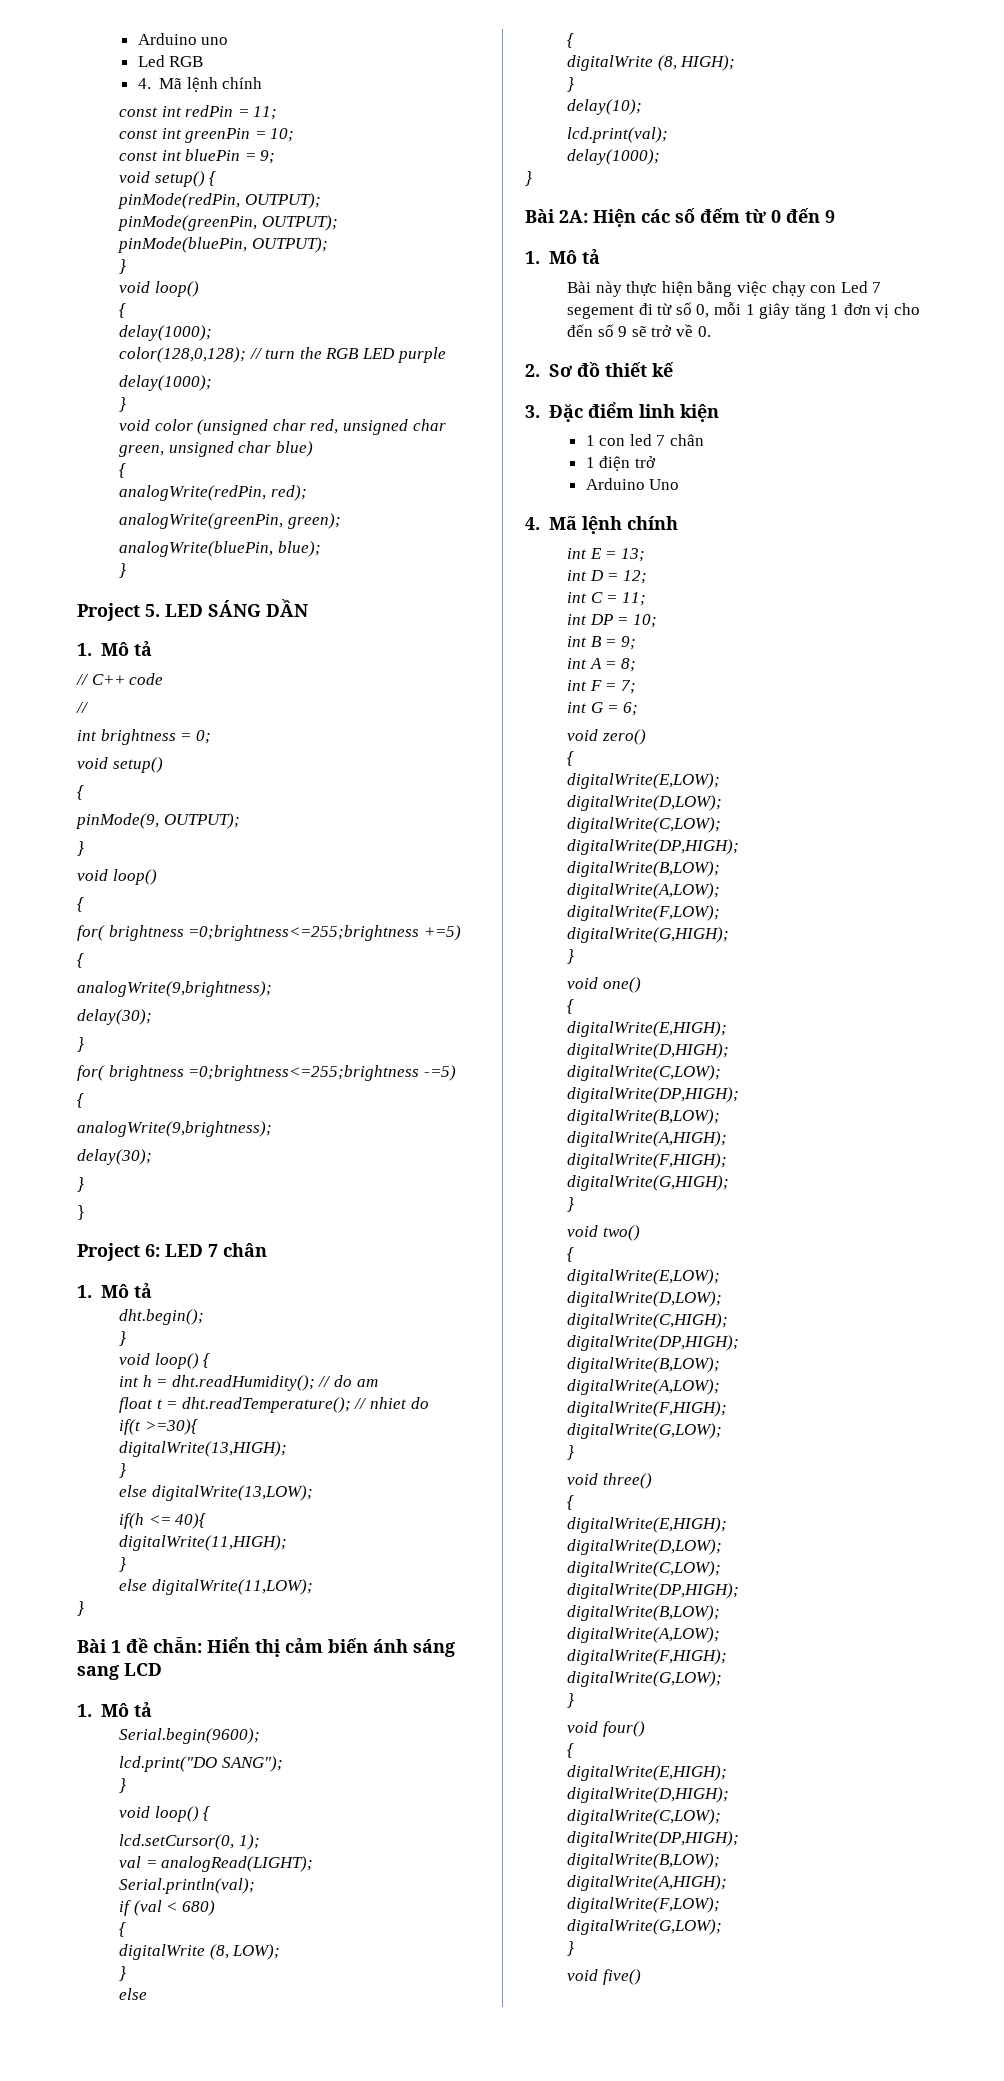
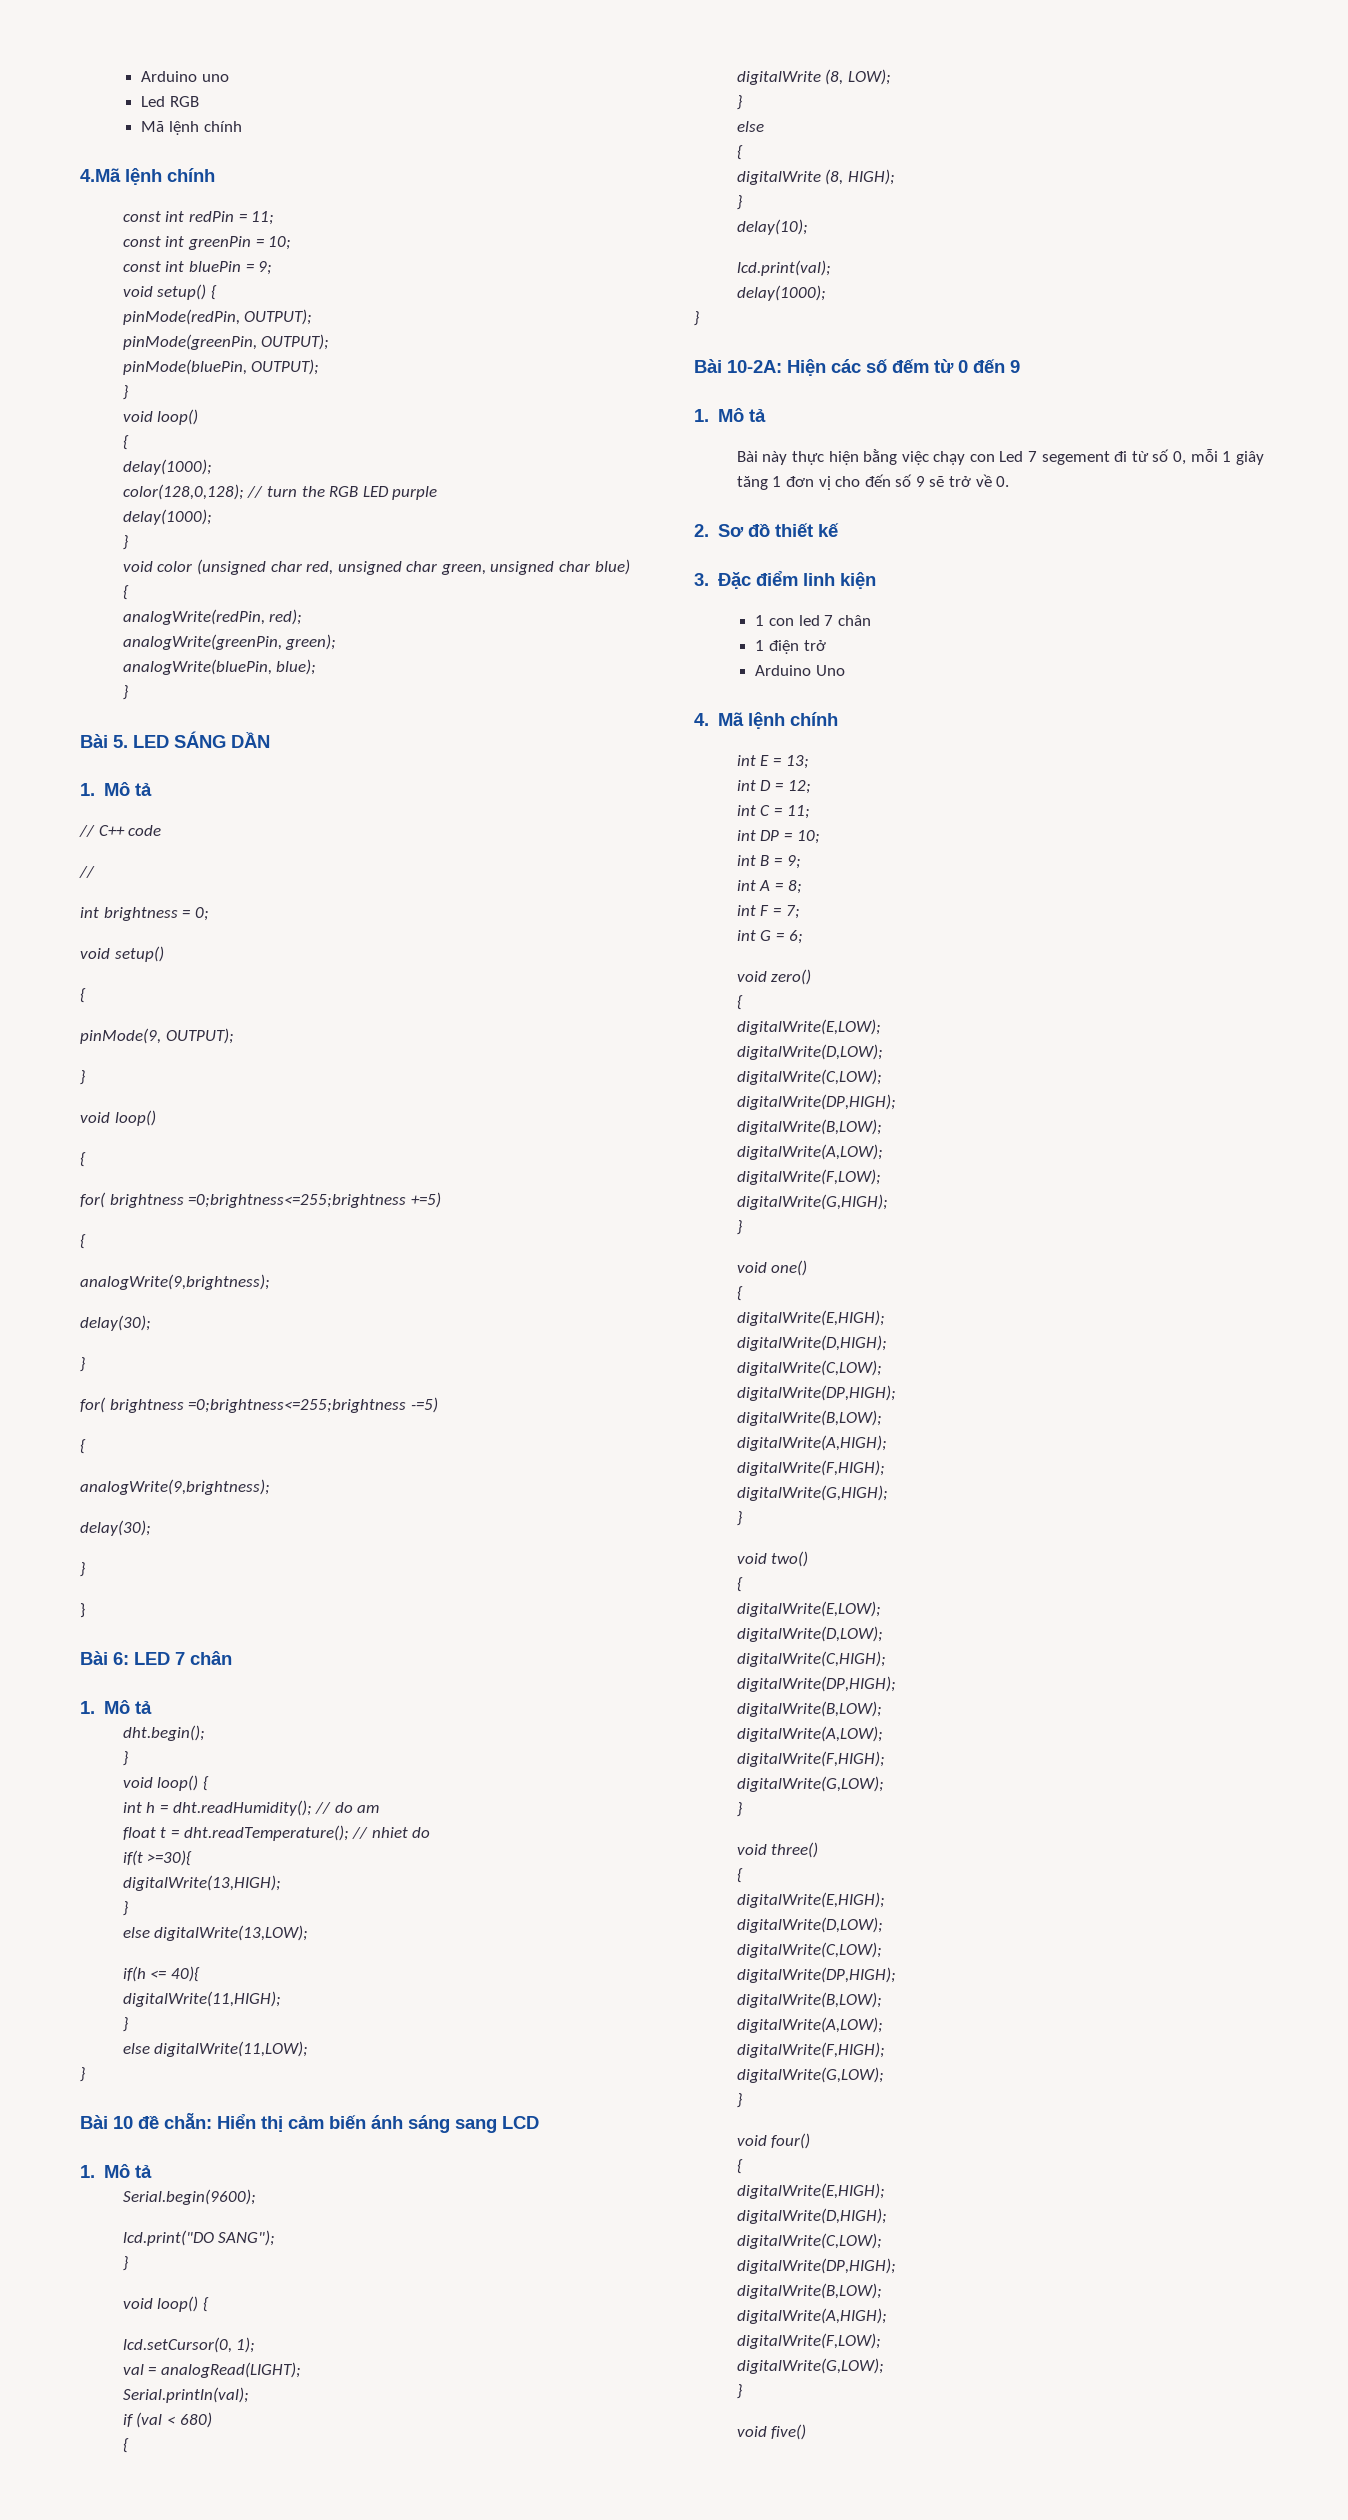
  Led RGB
- 4. Mã lệnh chính
+ Mã lệnh chính
+ 4.Mã lệnh chính
- Project 5. LED SÁNG DẦN
+ Bài 5. LED SÁNG DẦN
- Project 6: LED 7 chân
+ Bài 6: LED 7 chân
- Bài 1 đề chẵn: Hiển thị cảm biến ánh sáng sang LCD
+ Bài 10 đề chẵn: Hiển thị cảm biến ánh sáng sang LCD
- Bài 2A: Hiện các số đếm từ 0 đến 9
+ Bài 10-2A: Hiện các số đếm từ 0 đến 9

